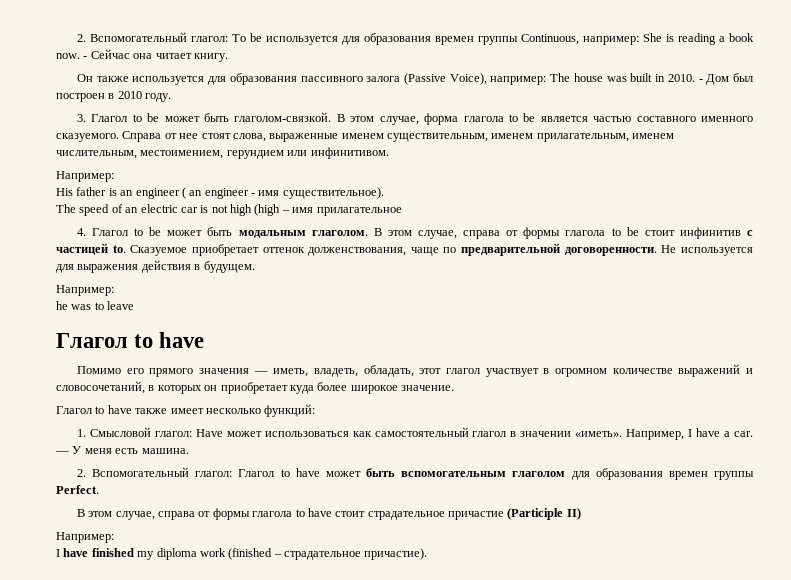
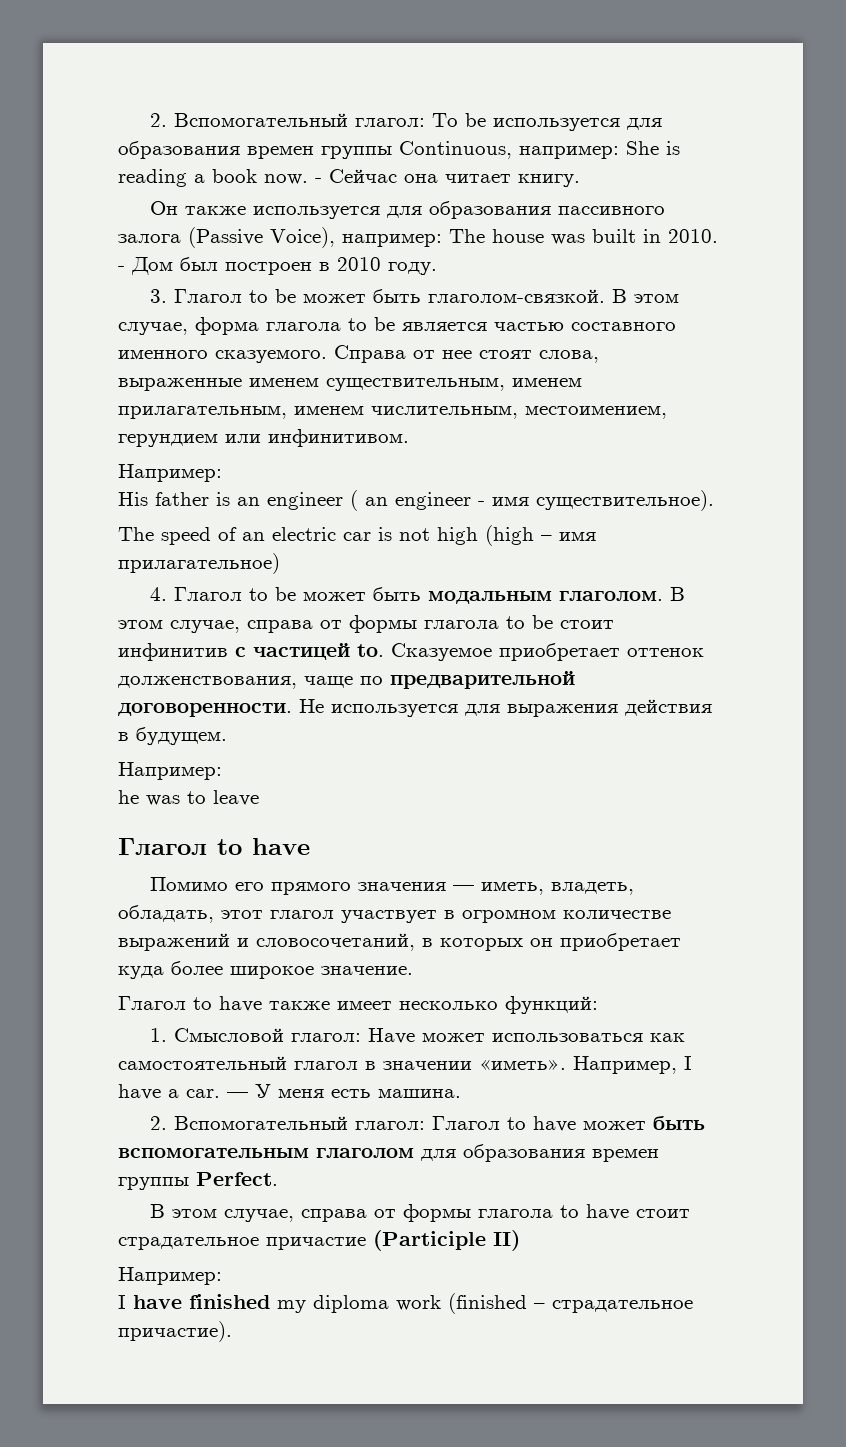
- The speed of an electric car is not high (high – имя прилагательное
+ The speed of an electric car is not high (high – имя прилагательное)

